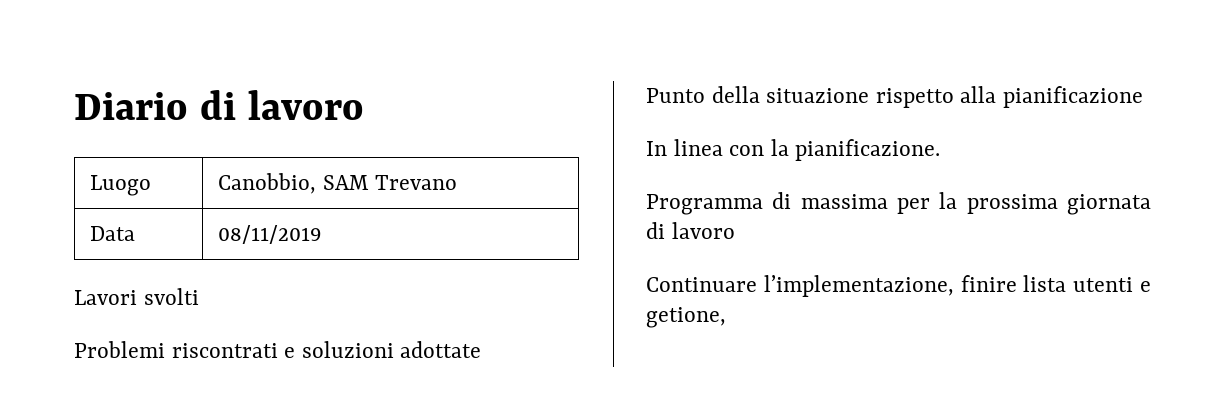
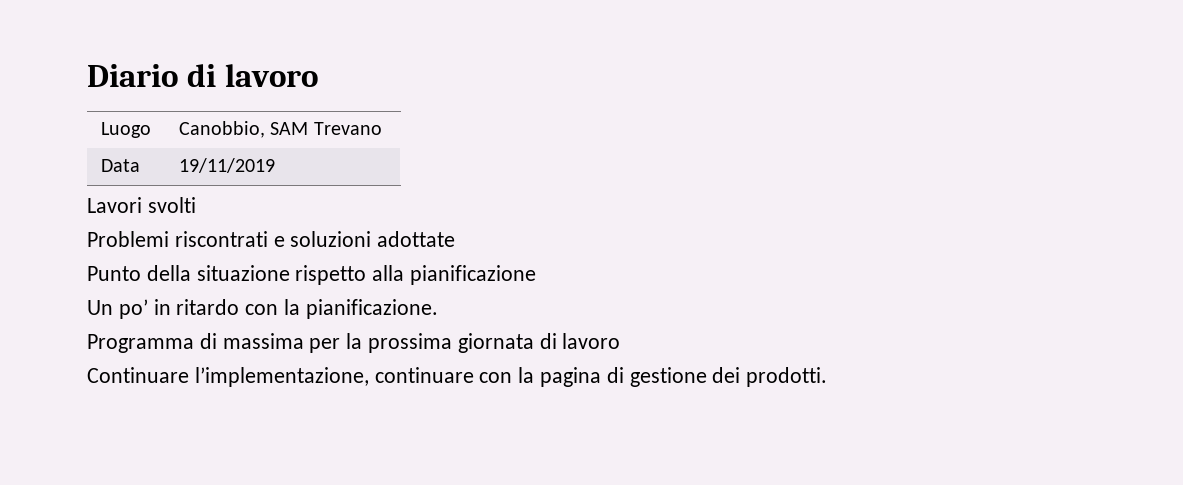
- Data | 08/11/2019
+ Data | 19/11/2019
- In linea con la pianificazione.
+ Un po’ in ritardo con la pianificazione.
- Continuare l’implementazione, finire lista utenti e getione,
+ Continuare l’implementazione, continuare con la pagina di gestione dei prodotti.

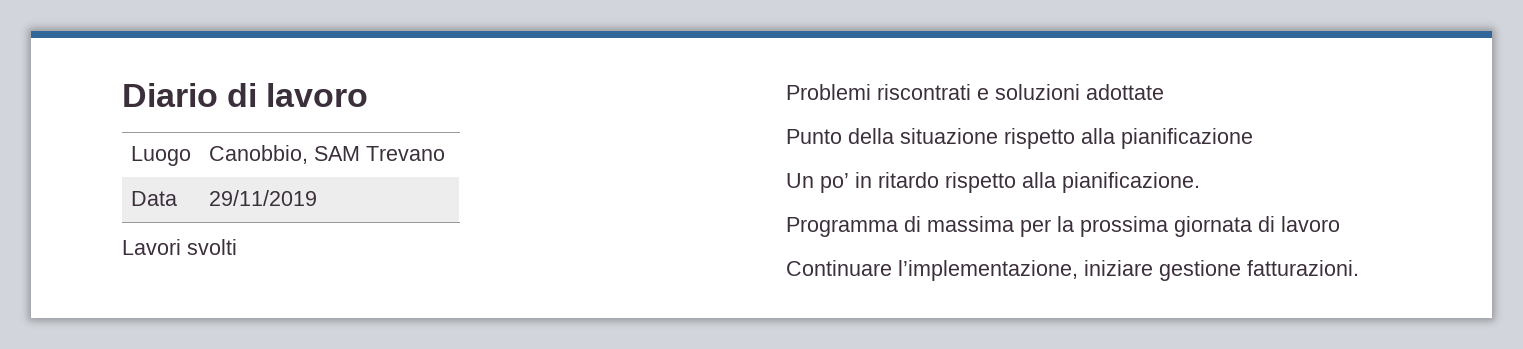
- Data | 19/11/2019
+ Data | 29/11/2019
- Un po’ in ritardo con la pianificazione.
+ Un po’ in ritardo rispetto alla pianificazione.
- Continuare l’implementazione, continuare con la pagina di gestione dei prodotti.
+ Continuare l’implementazione, iniziare gestione fatturazioni.

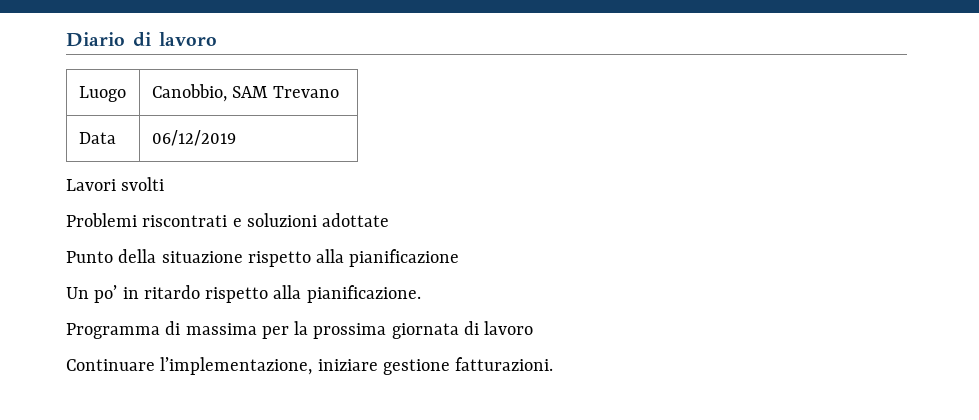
- Data | 29/11/2019
+ Data | 06/12/2019

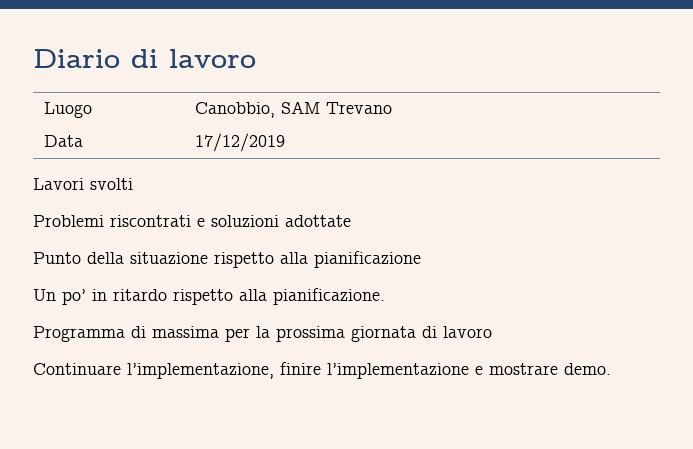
- Data | 06/12/2019
+ Data | 17/12/2019
- Continuare l’implementazione, iniziare gestione fatturazioni.
+ Continuare l’implementazione, finire l’implementazione e mostrare demo.

